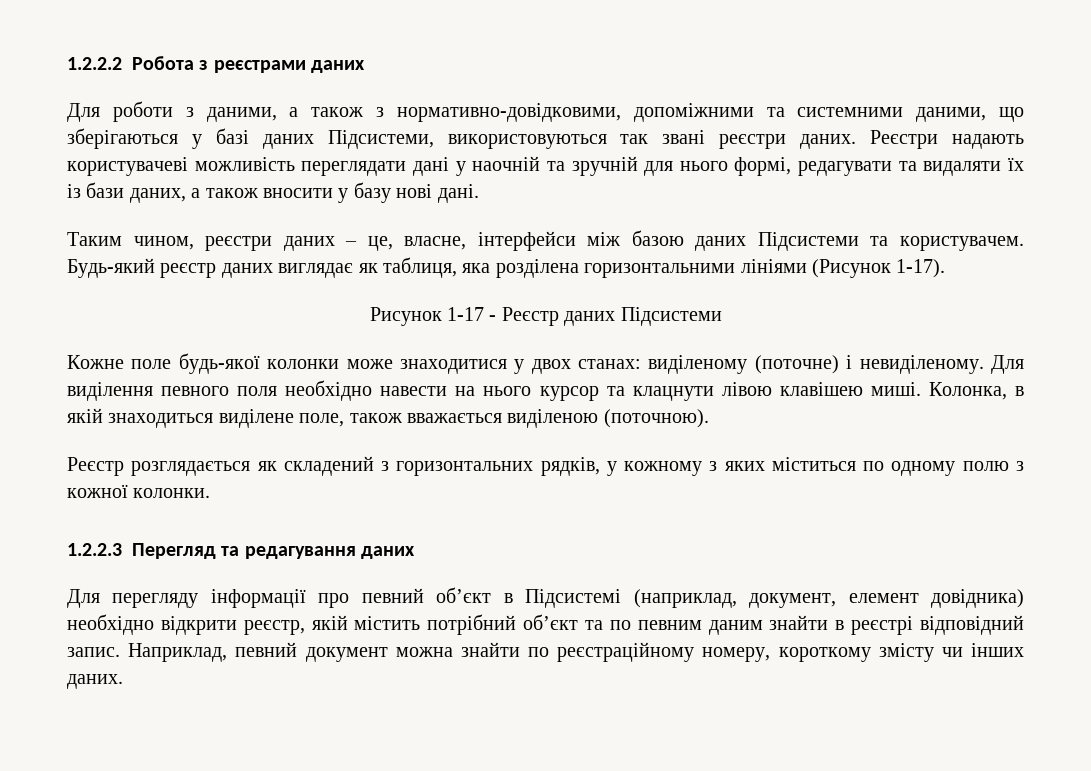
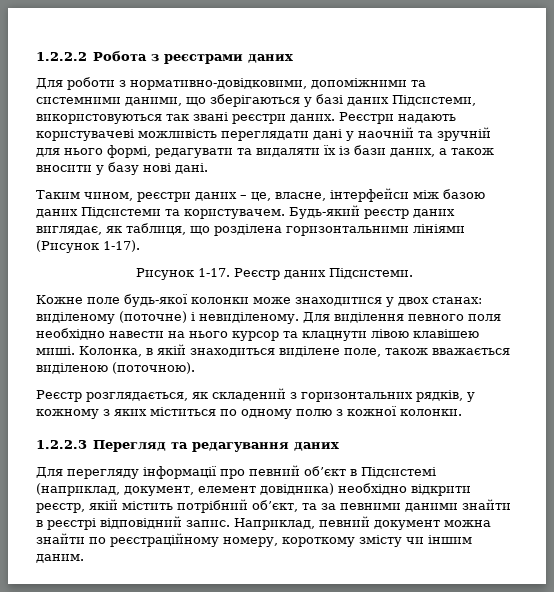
- Для роботи з даними, а також з нормативно-довідковими, допоміжними та системними даними, що зберігаються у базі даних Підсистеми, використовуються так звані реєстри даних.
+ Для роботи з нормативно-довідковими, допоміжними та системними даними, що зберігаються у базі даних Підсистеми, використовуються так звані реєстри даних.
- Будь-який реєстр даних виглядає як таблиця, яка розділена горизонтальними лініями (Рисунок 1-17).
+ Будь-який реєстр даних виглядає, як таблиця, що розділена горизонтальними лініями (Рисунок 1-17).
- Рисунок 1-17 - Реєстр даних Підсистеми
+ Рисунок 1-17. Реєстр даних Підсистеми.
- Реєстр розглядається як складений з горизонтальних рядків, у кожному з яких міститься по одному полю з кожної колонки.
+ Реєстр розглядається, як складений з горизонтальних рядків, у кожному з яких міститься по одному полю з кожної колонки.
- Для перегляду інформації про певний об’єкт в Підсистемі (наприклад, документ, елемент довідника) необхідно відкрити реєстр, якій містить потрібний об’єкт та по певним даним знайти в реєстрі відповідний запис.
+ Для перегляду інформації про певний об’єкт в Підсистемі (наприклад, документ, елемент довідника) необхідно відкрити реєстр, якій містить потрібний об’єкт, та за певними даними знайти в реєстрі відповідний запис.
- Наприклад, певний документ можна знайти по реєстраційному номеру, короткому змісту чи інших даних.
+ Наприклад, певний документ можна знайти по реєстраційному номеру, короткому змісту чи іншим даним.

